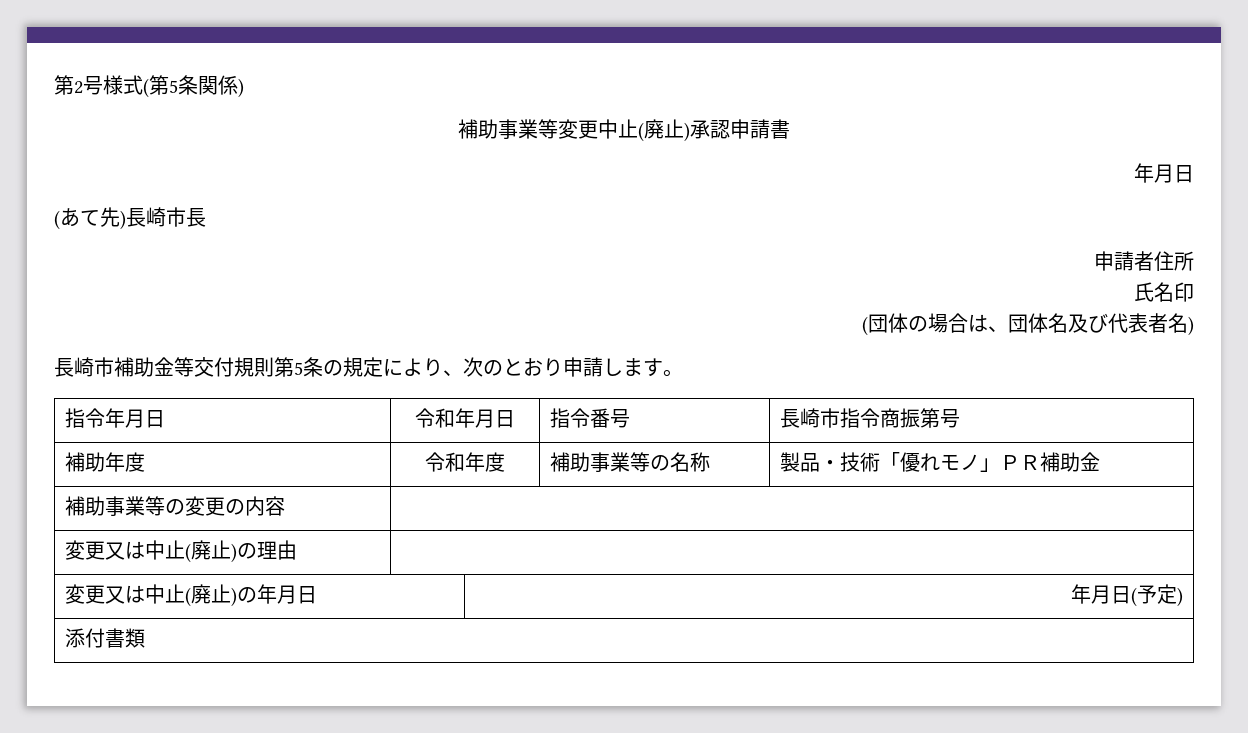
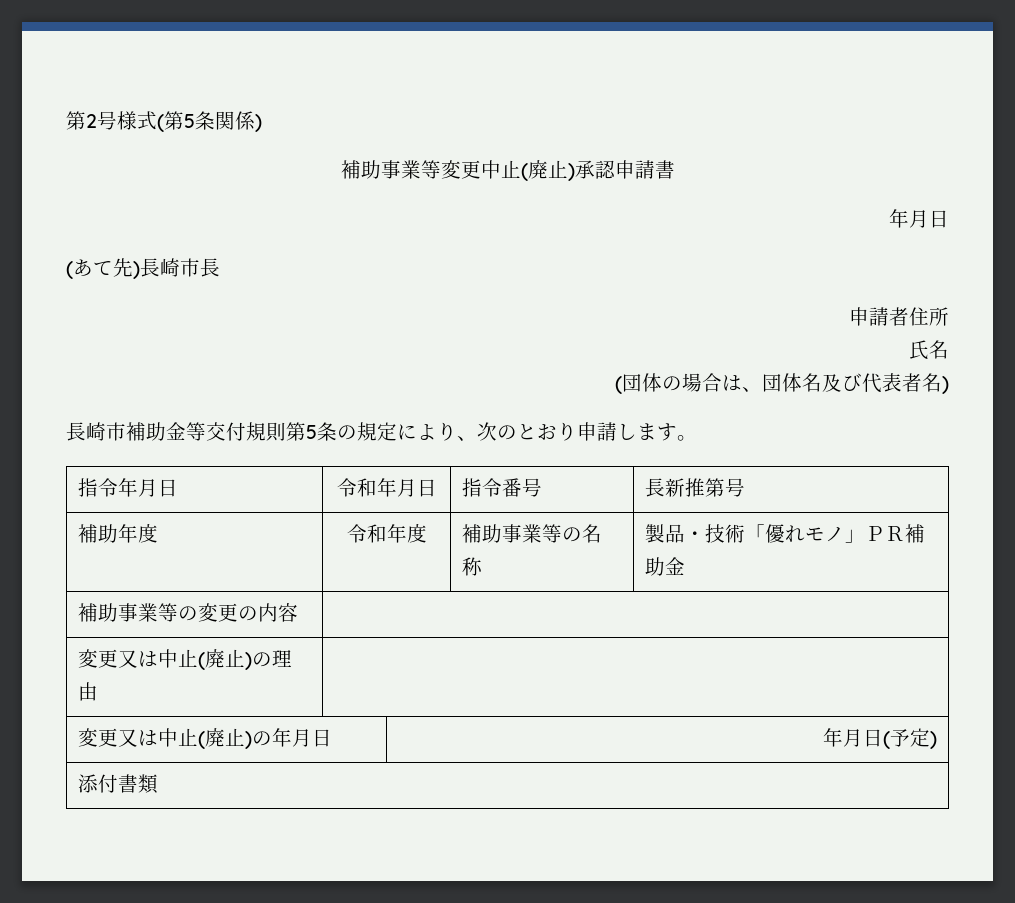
- 氏名印
+ 氏名
- 指令年月日 | 令和年月日 | 指令番号 | 長崎市指令商振第号
+ 指令年月日 | 令和年月日 | 指令番号 | 長新推第号

